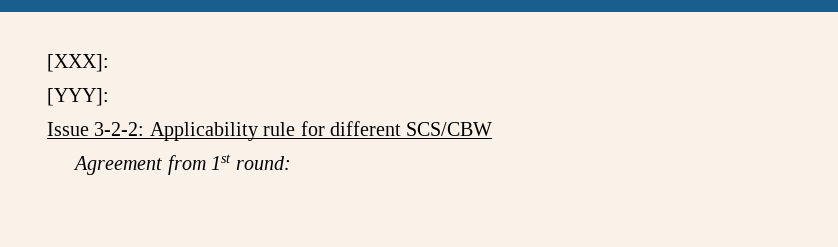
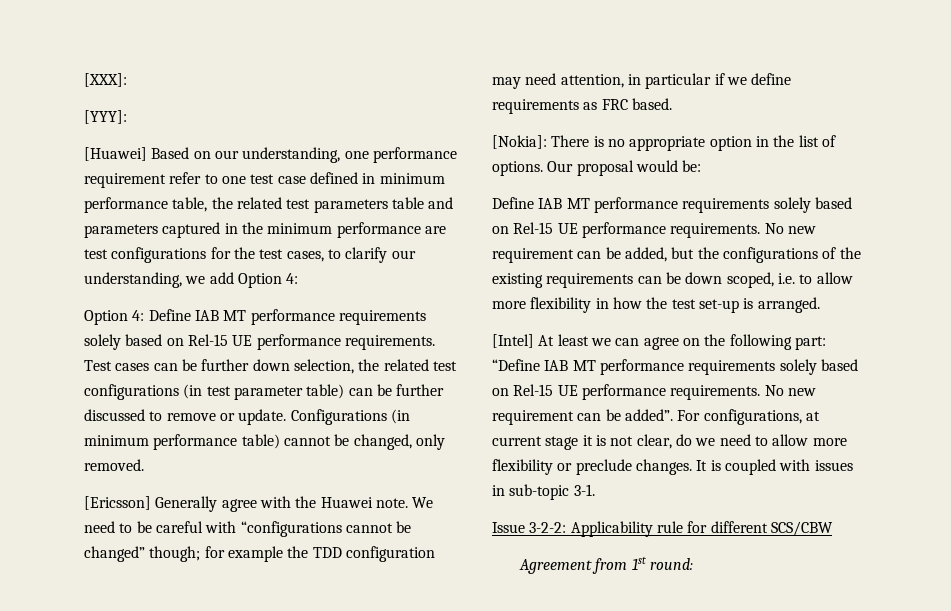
+ [Huawei] Based on our understanding, one performance requirement refer to one test case defined in minimum performance table, the related test parameters table and parameters captured in the minimum performance are test configurations for the test cases, to clarify our understanding, we add Option 4:
+ Option 4: Define IAB MT performance requirements solely based on Rel-15 UE performance requirements. Test cases can be further down selection, the related test configurations (in test parameter table) can be further discussed to remove or update. Configurations (in minimum performance table) cannot be changed, only removed.
+ [Ericsson] Generally agree with the Huawei note. We need to be careful with “configurations cannot be changed” though; for example the TDD configuration may need attention, in particular if we define requirements as FRC based.
+ [Nokia]: There is no appropriate option in the list of options. Our proposal would be:
+ Define IAB MT performance requirements solely based on Rel-15 UE performance requirements. No new requirement can be added, but the configurations of the existing requirements can be down scoped, i.e. to allow more flexibility in how the test set-up is arranged.
+ [Intel] At least we can agree on the following part: “Define IAB MT performance requirements solely based on Rel-15 UE performance requirements. No new requirement can be added”. For configurations, at current stage it is not clear, do we need to allow more flexibility or preclude changes. It is coupled with issues in sub-topic 3-1.

